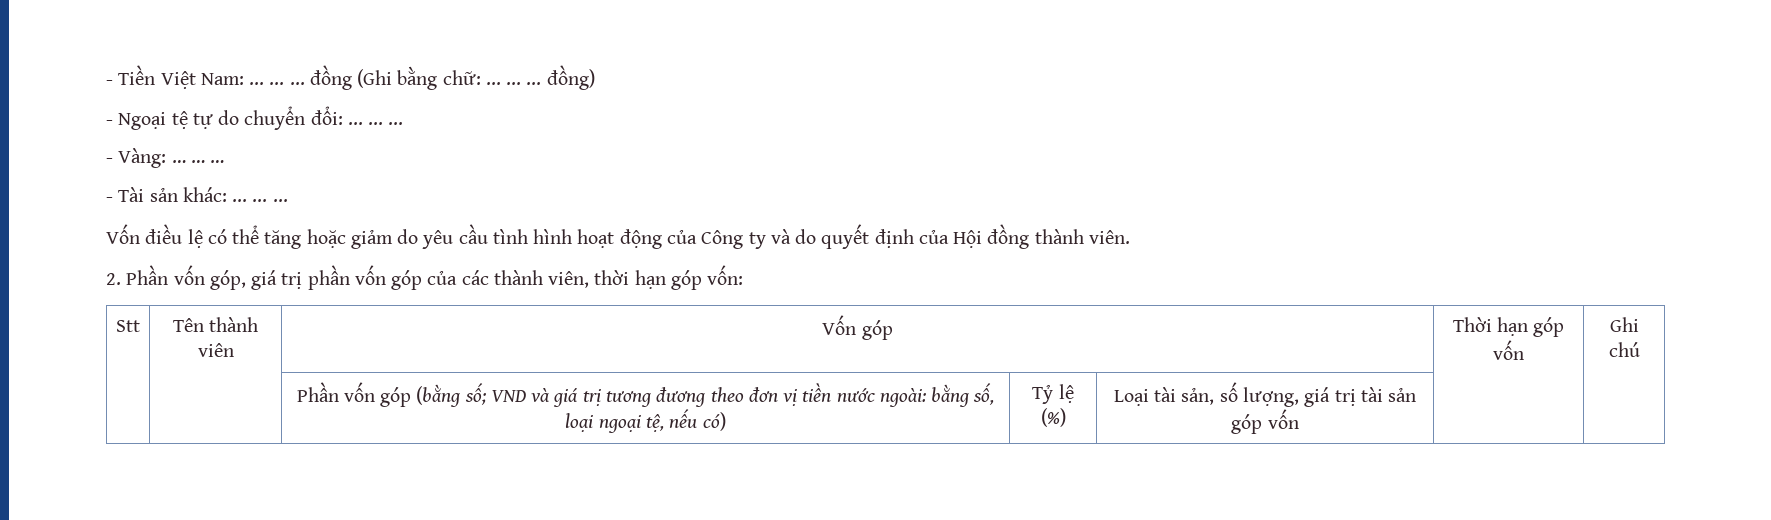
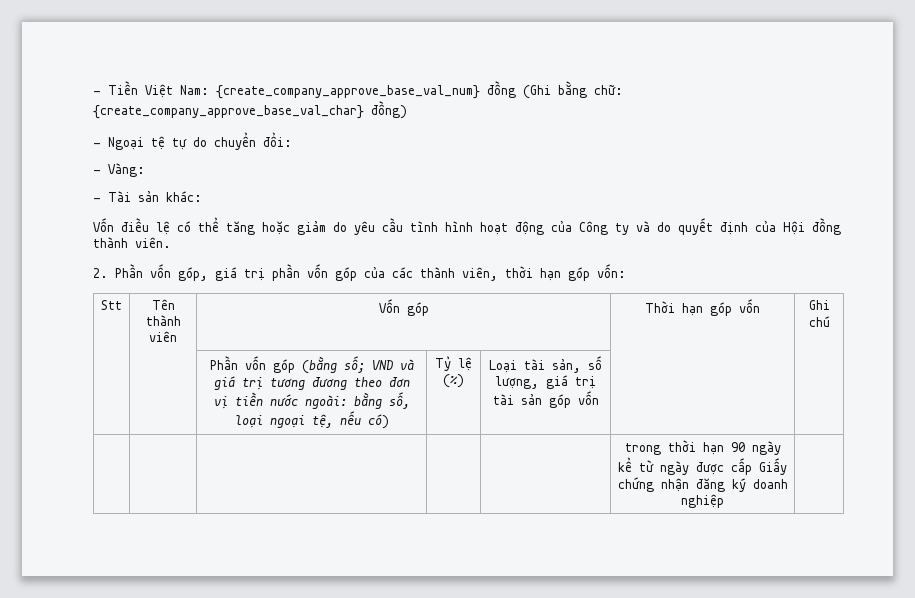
- - Tiền Việt Nam: ... ... ... đồng (Ghi bằng chữ: ... ... ... đồng)
+ - Tiền Việt Nam: {create_company_approve_base_val_num} đồng (Ghi bằng chữ: {create_company_approve_base_val_char} đồng)
- - Ngoại tệ tự do chuyển đổi: ... ... ...
+ - Ngoại tệ tự do chuyển đổi:
- - Vàng: … … …
+ - Vàng:
- - Tài sản khác: ... ... ...
+ - Tài sản khác:
+ | | | | | trong thời hạn 90 ngày kể từ ngày được cấp Giấy chứng nhận đăng ký doanh nghiệp |

